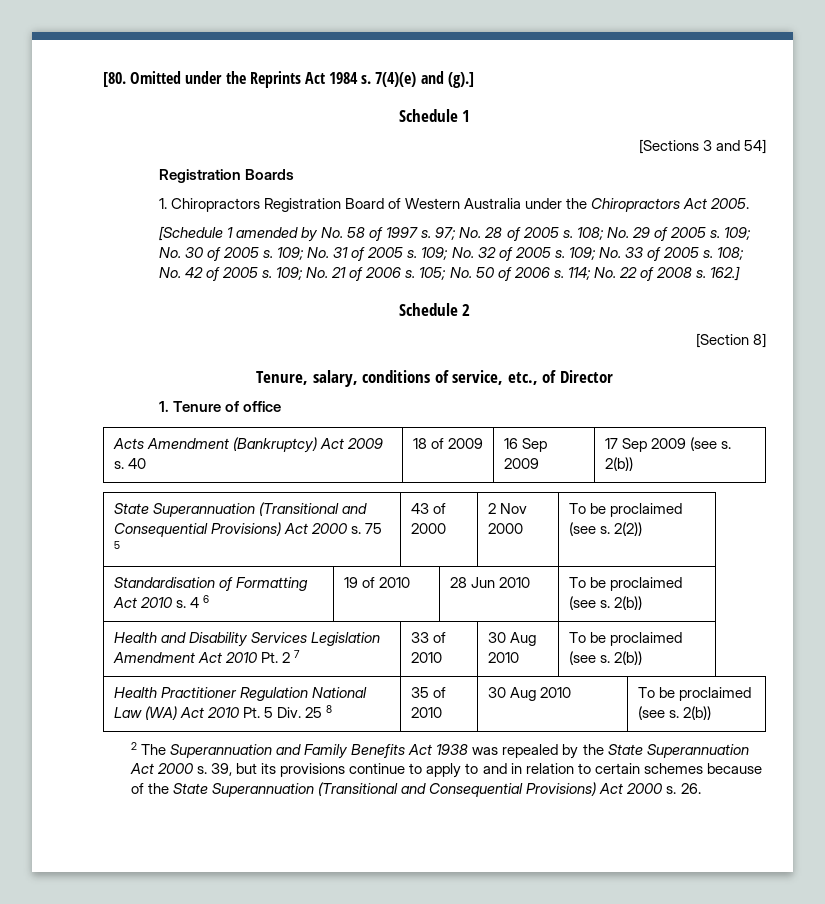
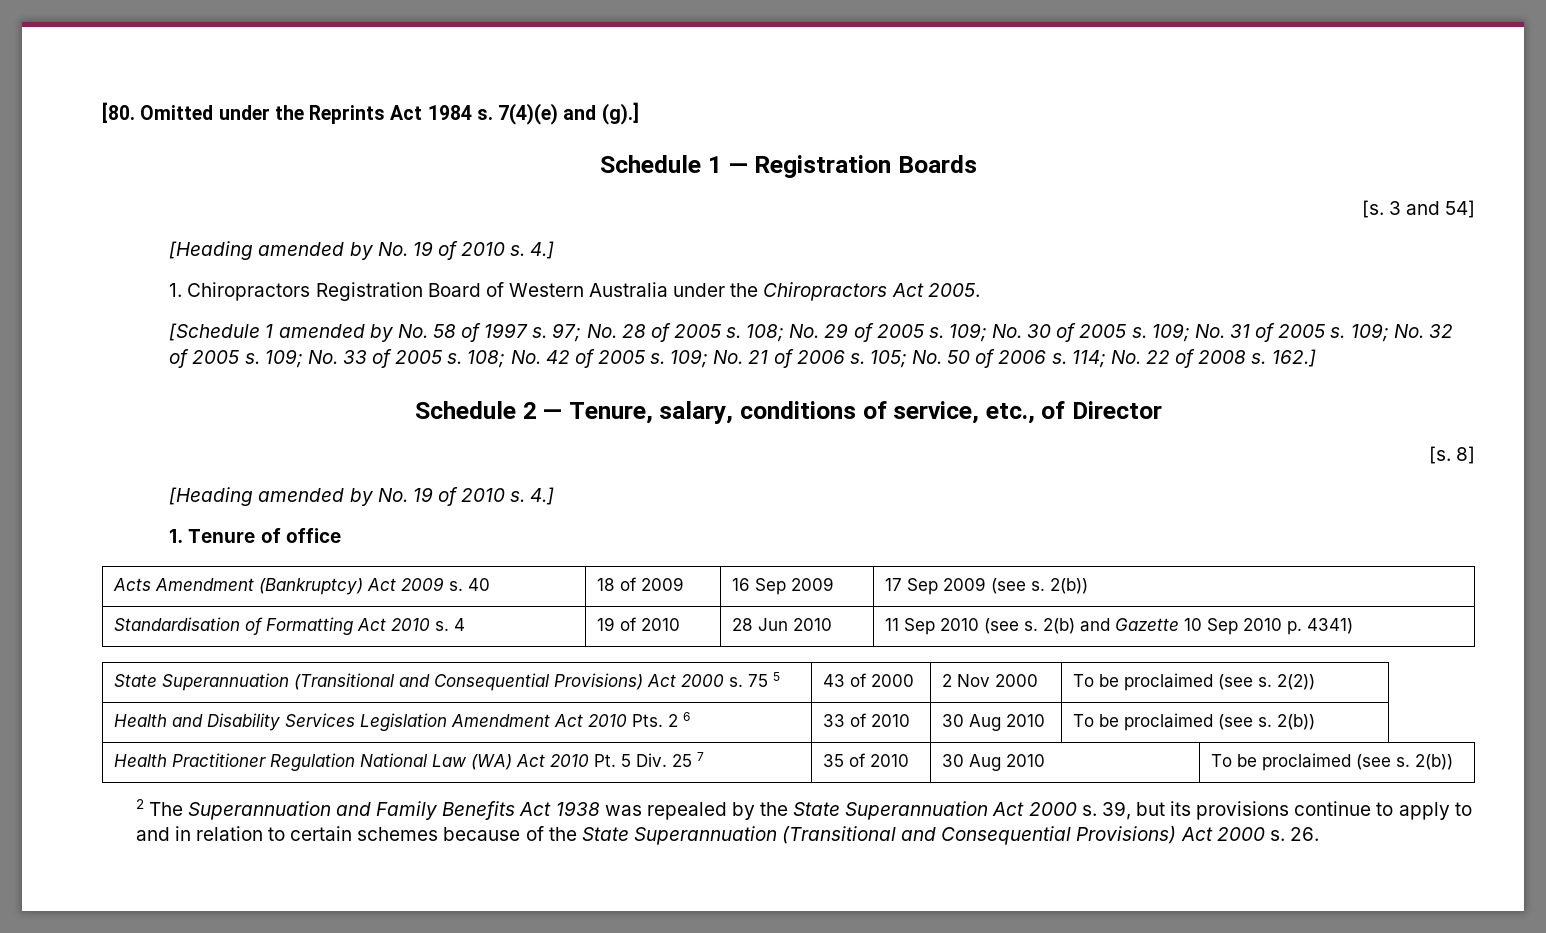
- Schedule 1
- [Sections 3 and 54]
- Registration Boards
+ Schedule 1 — Registration Boards
+ [s. 3 and 54]
+ [Heading amended by No. 19 of 2010 s. 4.]
- Schedule 2
- [Section 8]
- Tenure, salary, conditions of service, etc., of Director
+ Schedule 2 — Tenure, salary, conditions of service, etc., of Director
+ [s. 8]
+ [Heading amended by No. 19 of 2010 s. 4.]
+ Standardisation of Formatting Act 2010 s. 4 | 19 of 2010 | 28 Jun 2010 | 11 Sep 2010 (see s. 2(b) and Gazette 10 Sep 2010 p. 4341)
- Standardisation of Formatting Act 2010 s. 4 6 | 19 of 2010 | 28 Jun 2010 | To be proclaimed (see s. 2(b))
- Health and Disability Services Legislation Amendment Act 2010 Pt. 2 7 | 33 of 2010 | 30 Aug 2010 | To be proclaimed (see s. 2(b))
+ Health and Disability Services Legislation Amendment Act 2010 Pts. 2 6 | 33 of 2010 | 30 Aug 2010 | To be proclaimed (see s. 2(b))
- Health Practitioner Regulation National Law (WA) Act 2010 Pt. 5 Div. 25 8 | 35 of 2010 | 30 Aug 2010 | To be proclaimed (see s. 2(b))
+ Health Practitioner Regulation National Law (WA) Act 2010 Pt. 5 Div. 25 7 | 35 of 2010 | 30 Aug 2010 | To be proclaimed (see s. 2(b))

